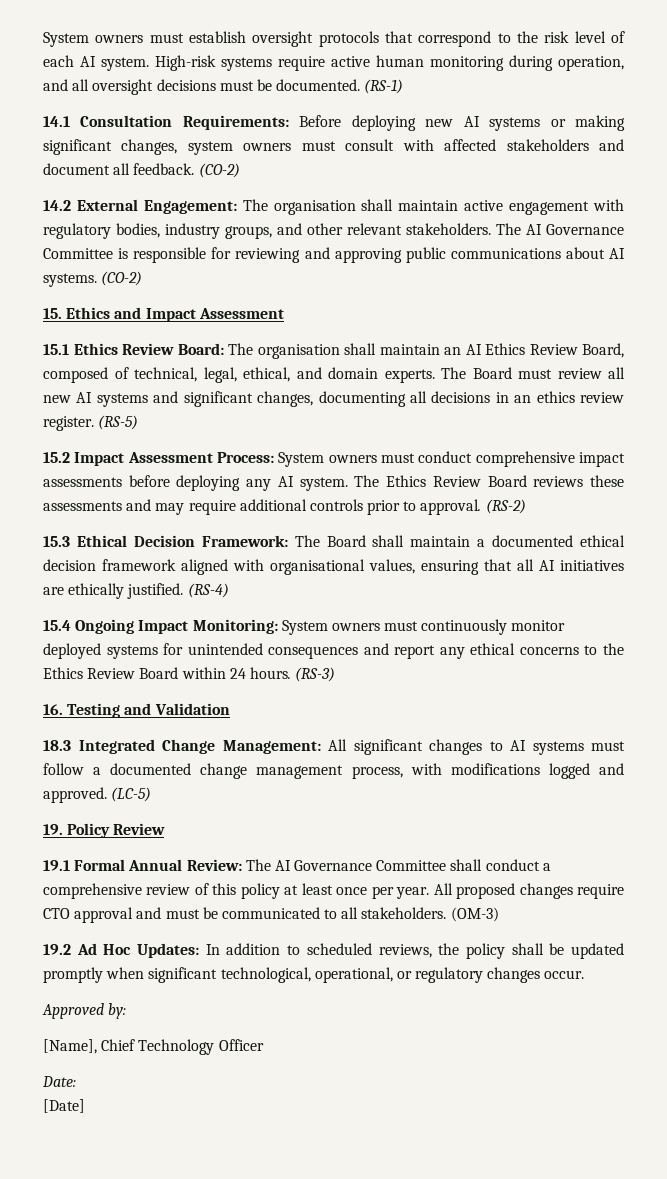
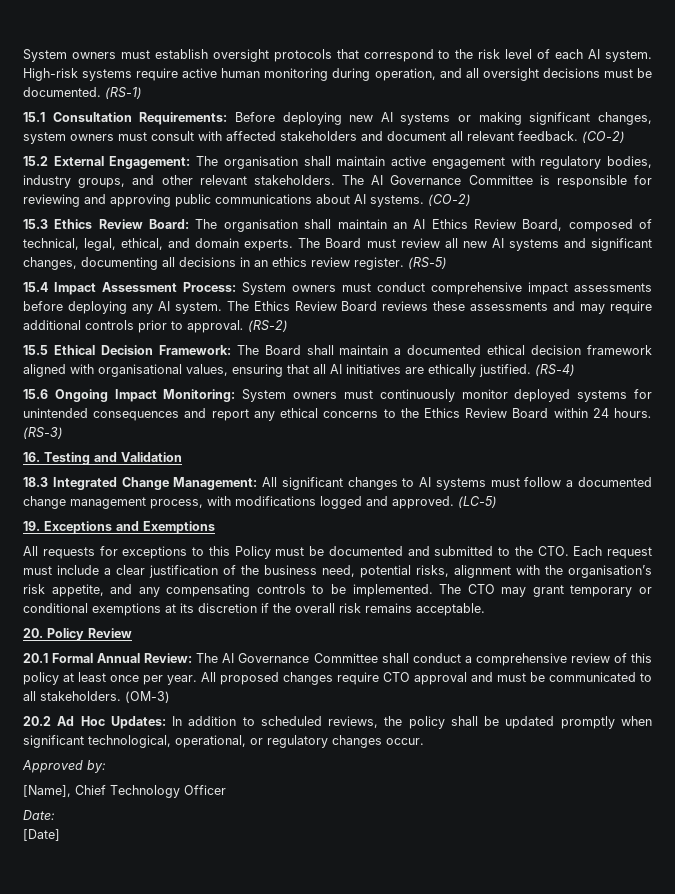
- 14.1 Consultation Requirements: Before deploying new AI systems or making significant changes, system owners must consult with affected stakeholders and document all feedback.
+ 15.1 Consultation Requirements: Before deploying new AI systems or making significant changes, system owners must consult with affected stakeholders and document all relevant feedback.
- 14.2 External Engagement: The organisation shall maintain active engagement with regulatory bodies, industry groups, and other relevant stakeholders.
+ 15.2 External Engagement: The organisation shall maintain active engagement with regulatory bodies, industry groups, and other relevant stakeholders.
- 15. Ethics and Impact Assessment
- 15.1 Ethics Review Board: The organisation shall maintain an AI Ethics Review Board, composed of technical, legal, ethical, and domain experts.
+ 15.3 Ethics Review Board: The organisation shall maintain an AI Ethics Review Board, composed of technical, legal, ethical, and domain experts.
- 15.2 Impact Assessment Process: System owners must conduct comprehensive impact assessments before deploying any AI system.
+ 15.4 Impact Assessment Process: System owners must conduct comprehensive impact assessments before deploying any AI system.
- 15.3 Ethical Decision Framework: The Board shall maintain a documented ethical decision framework aligned with organisational values, ensuring that all AI initiatives are ethically justified.
+ 15.5 Ethical Decision Framework: The Board shall maintain a documented ethical decision framework aligned with organisational values, ensuring that all AI initiatives are ethically justified.
- 15.4 Ongoing Impact Monitoring: System owners must continuously monitor deployed systems for unintended consequences and report any ethical concerns to the Ethics Review Board within 24 hours.
+ 15.6 Ongoing Impact Monitoring: System owners must continuously monitor deployed systems for unintended consequences and report any ethical concerns to the Ethics Review Board within 24 hours.
- 19. Policy Review
+ 19. Exceptions and Exemptions
+ All requests for exceptions to this Policy must be documented and submitted to the CTO. Each request must include a clear justification of the business need, potential risks, alignment with the organisation’s risk appetite, and any compensating controls to be implemented. The CTO may grant temporary or conditional exemptions at its discretion if the overall risk remains acceptable.
+ 20. Policy Review
- 19.1 Formal Annual Review: The AI Governance Committee shall conduct a comprehensive review of this policy at least once per year.
+ 20.1 Formal Annual Review: The AI Governance Committee shall conduct a comprehensive review of this policy at least once per year.
- 19.2 Ad Hoc Updates: In addition to scheduled reviews, the policy shall be updated promptly when significant technological, operational, or regulatory changes occur.
+ 20.2 Ad Hoc Updates: In addition to scheduled reviews, the policy shall be updated promptly when significant technological, operational, or regulatory changes occur.

